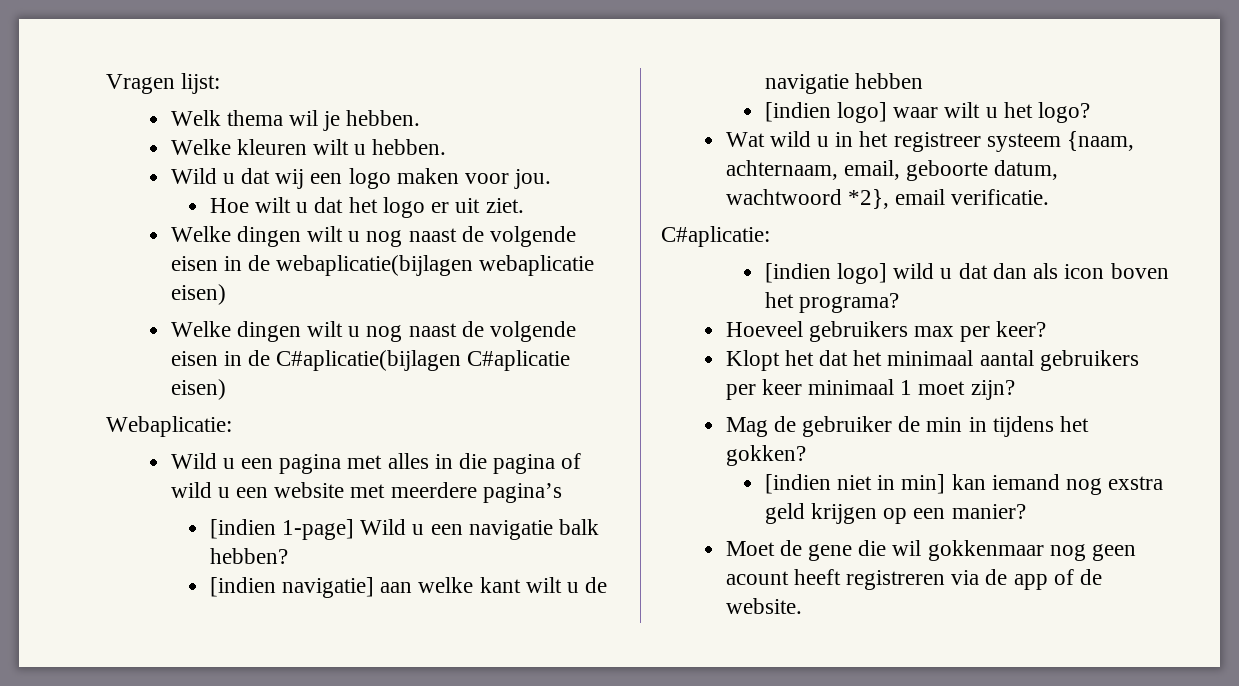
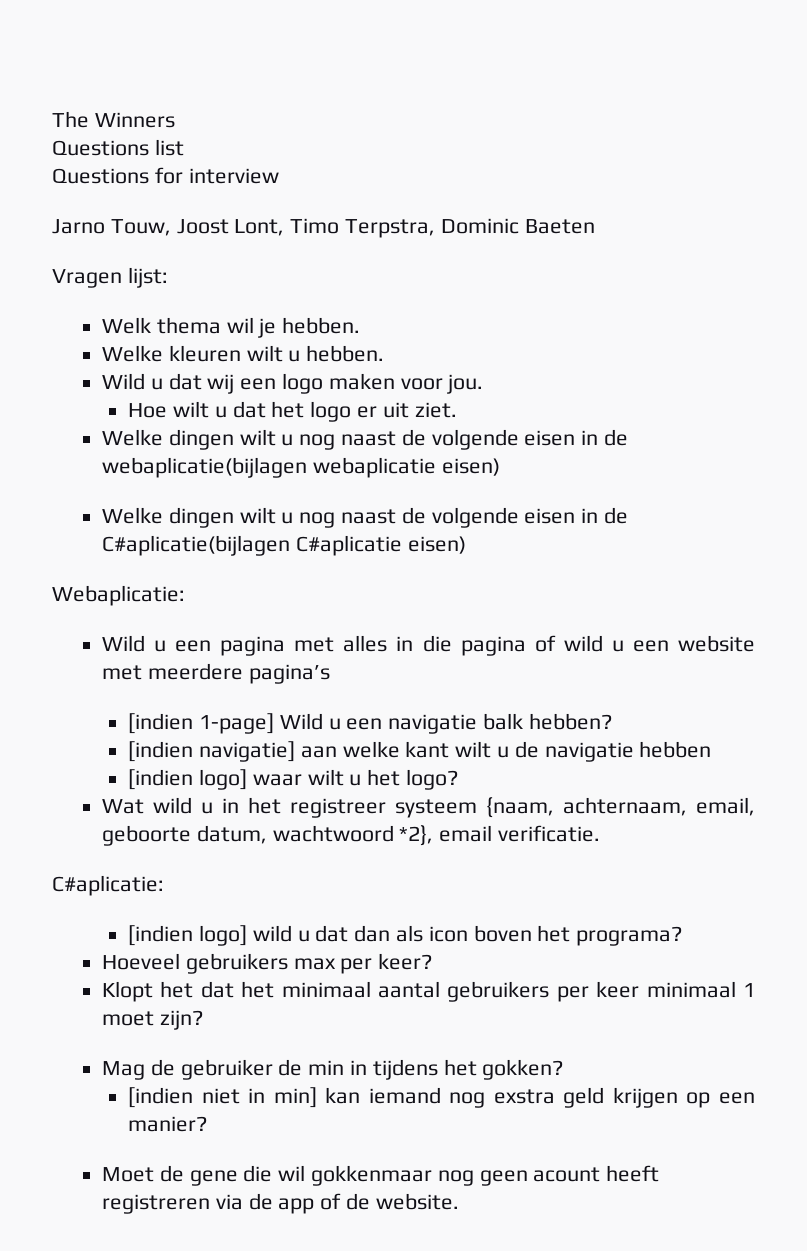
+ The Winners
+ Questions list
+ Questions for interview
+ Jarno Touw, Joost Lont, Timo Terpstra, Dominic Baeten

